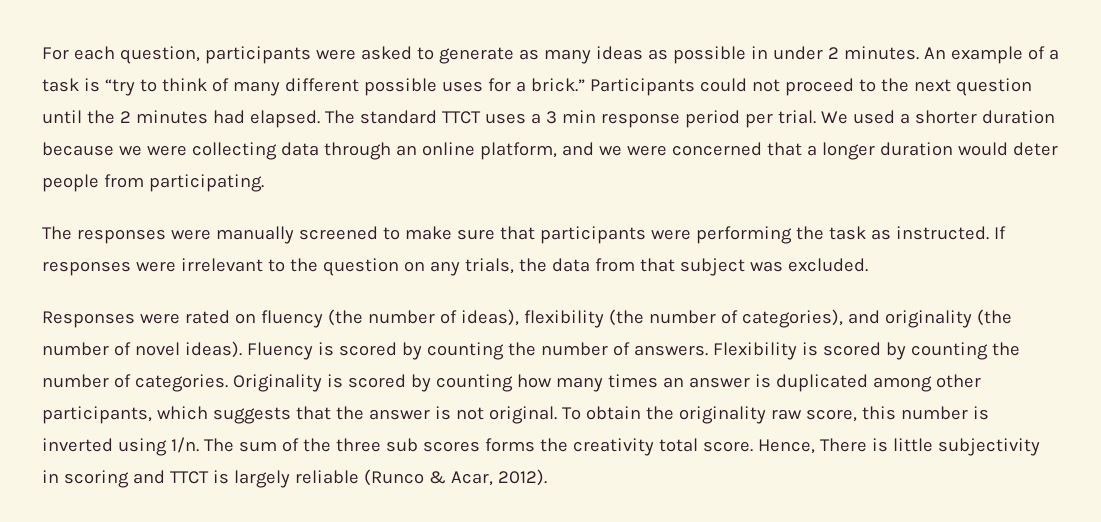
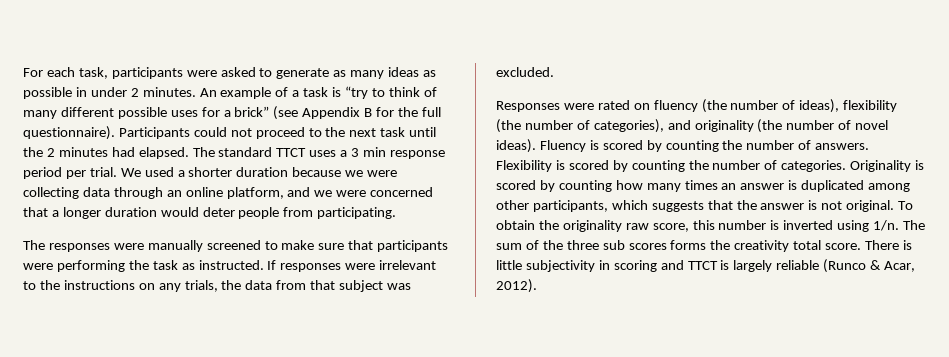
- For each question, participants were asked to generate as many ideas as possible in under 2 minutes.
+ For each task, participants were asked to generate as many ideas as possible in under 2 minutes.
- An example of a task is “try to think of many different possible uses for a brick.”
+ An example of a task is “try to think of many different possible uses for a brick” (see Appendix B for the full questionnaire).
- Participants could not proceed to the next question until the 2 minutes had elapsed.
+ Participants could not proceed to the next task until the 2 minutes had elapsed.
- If responses were irrelevant to the question on any trials, the data from that subject was excluded.
+ If responses were irrelevant to the instructions on any trials, the data from that subject was excluded.
- Hence, There is little subjectivity in scoring and TTCT is largely reliable (Runco & Acar, 2012).
+ There is little subjectivity in scoring and TTCT is largely reliable (Runco & Acar, 2012).

